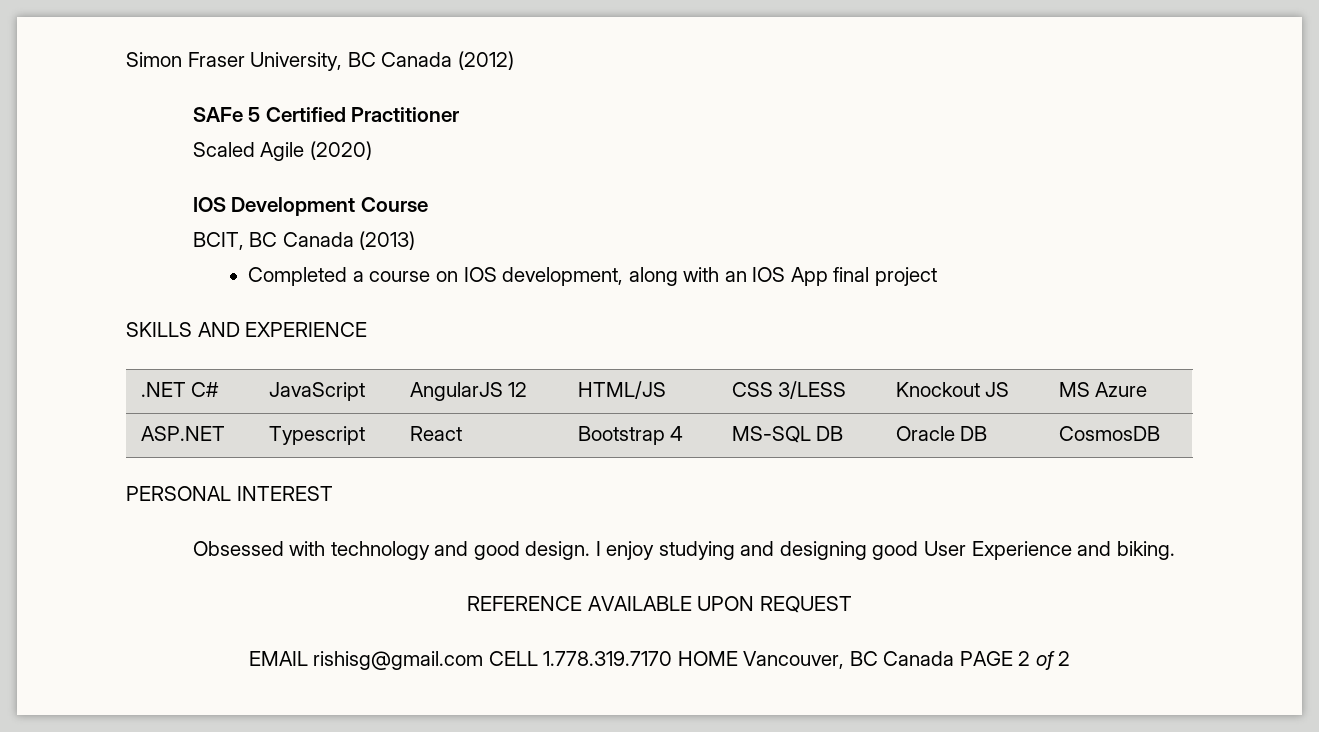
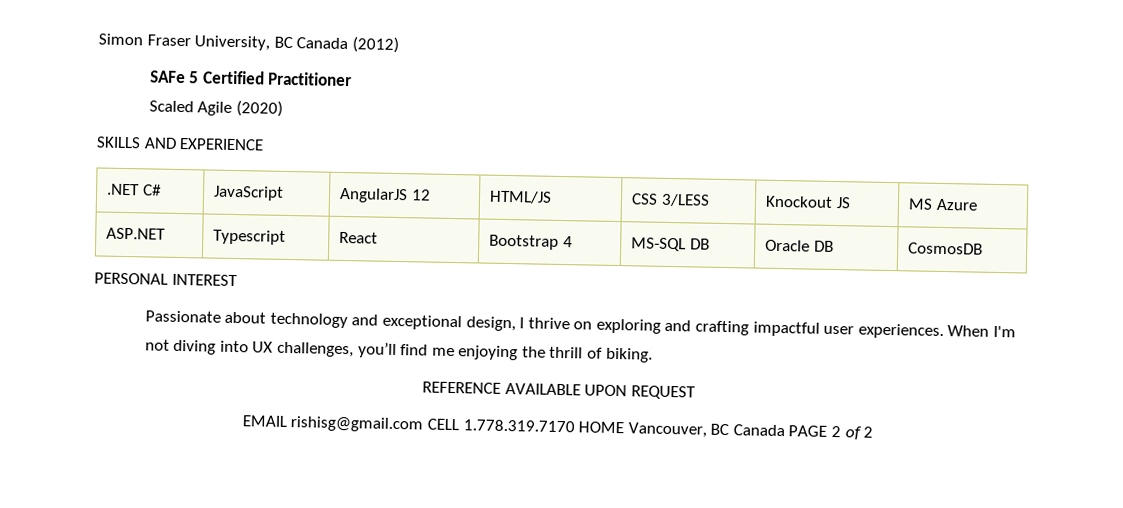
- IOS Development Course
- BCIT, BC Canada (2013)
- Completed a course on IOS development, along with an IOS App final project
- Obsessed with technology and good design. I enjoy studying and designing good User Experience and biking.
+ Passionate about technology and exceptional design, I thrive on exploring and crafting impactful user experiences. When I'm not diving into UX challenges, you’ll find me enjoying the thrill of biking.

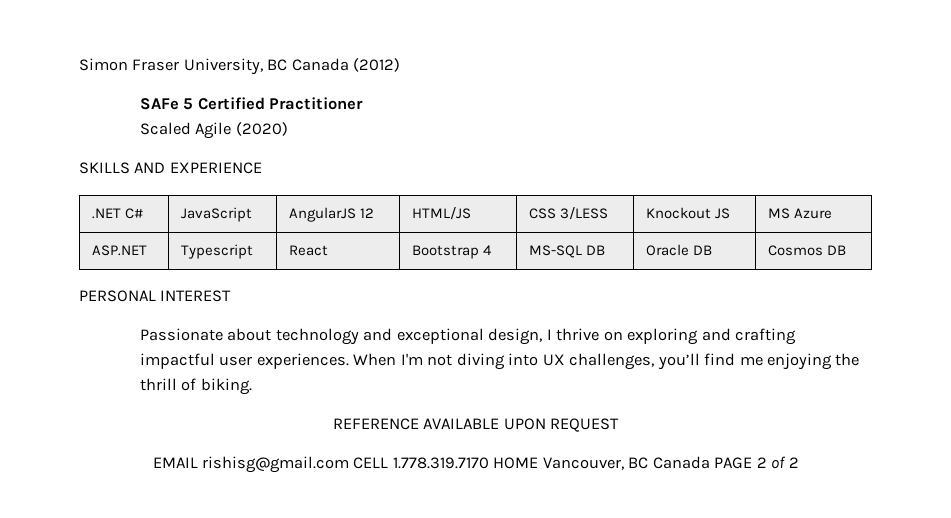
- ASP.NET | Typescript | React | Bootstrap 4 | MS-SQL DB | Oracle DB | CosmosDB
+ ASP.NET | Typescript | React | Bootstrap 4 | MS-SQL DB | Oracle DB | Cosmos DB

